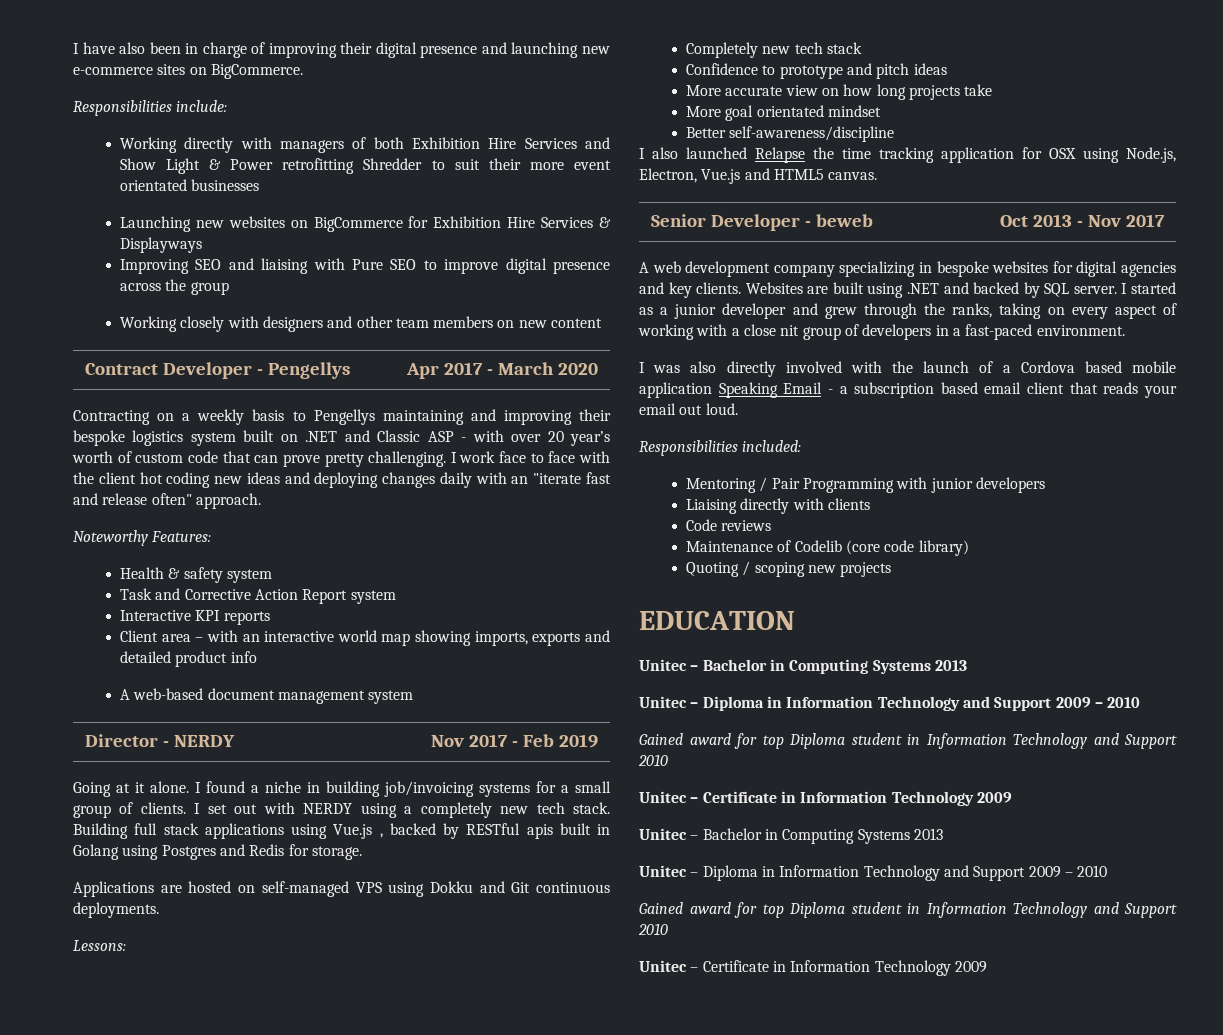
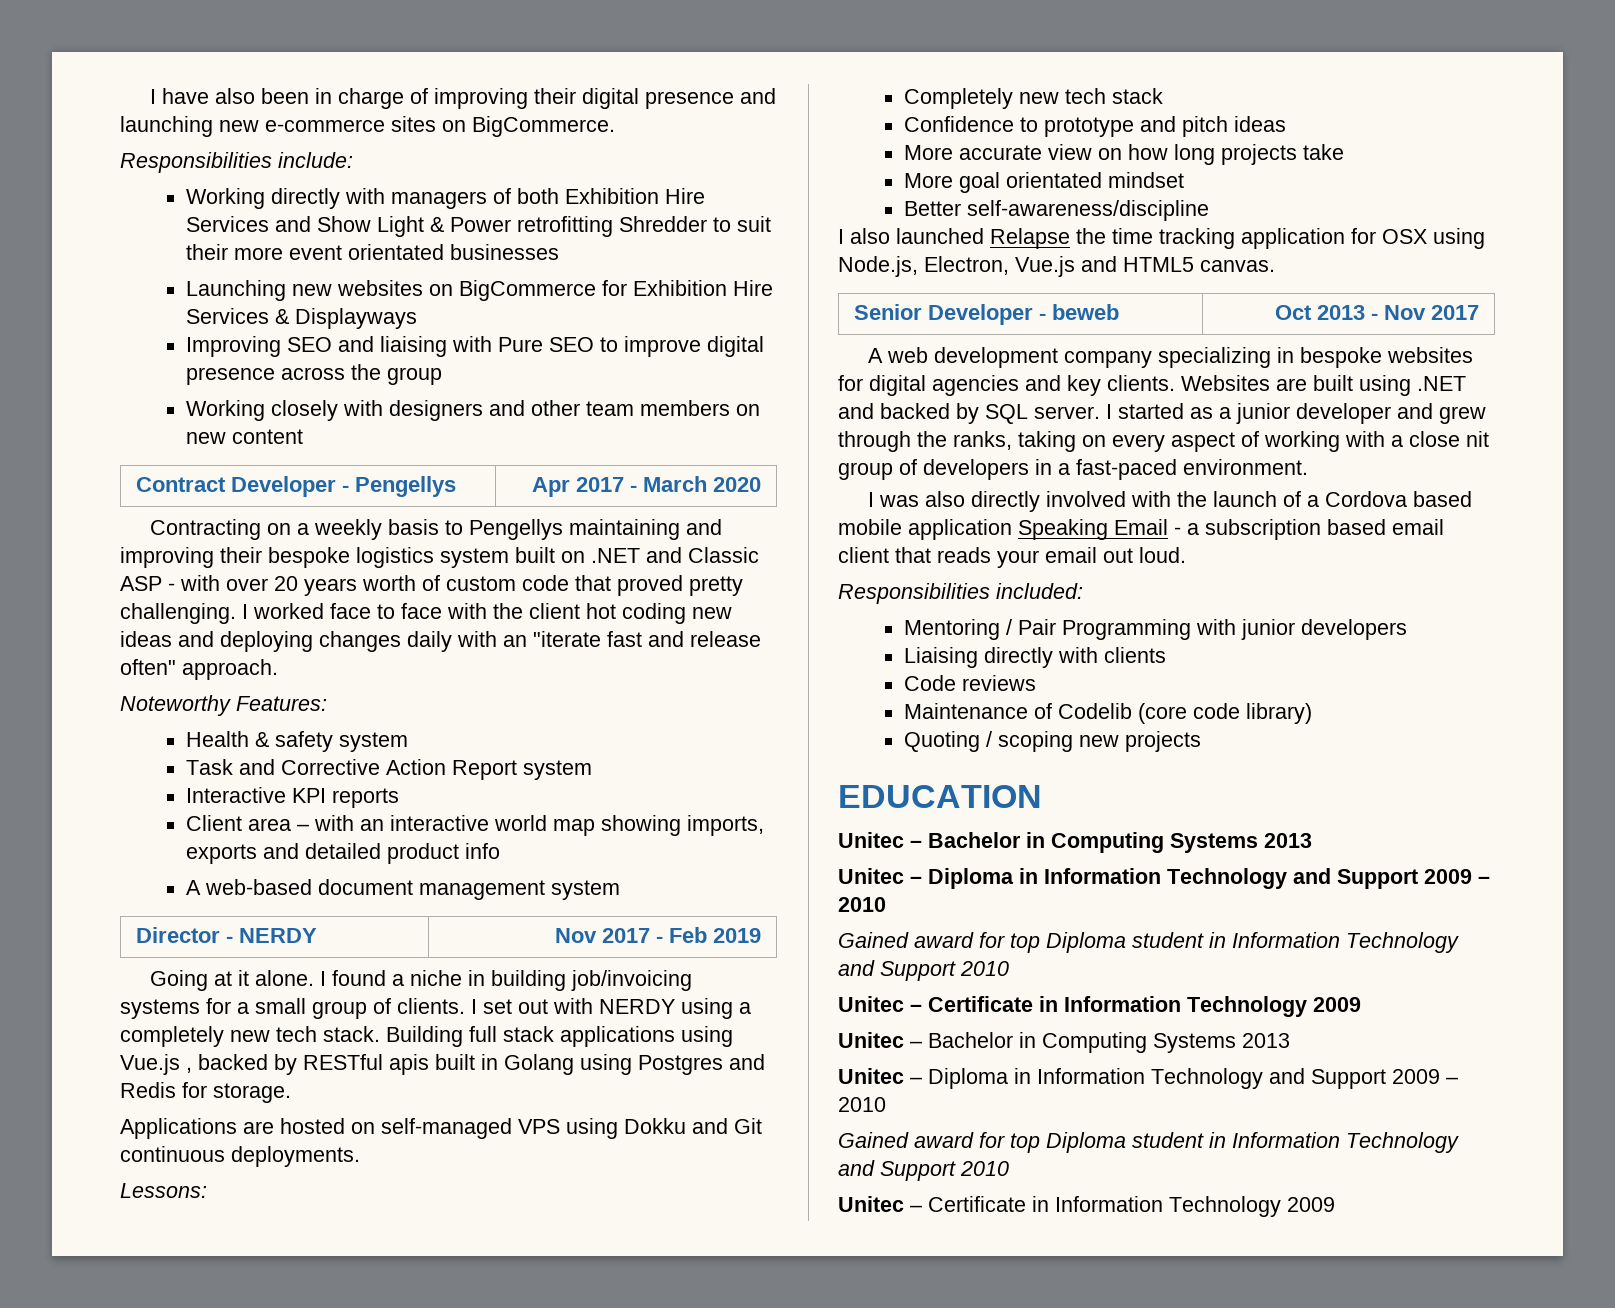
- Contracting on a weekly basis to Pengellys maintaining and improving their bespoke logistics system built on .NET and Classic ASP - with over 20 year’s worth of custom code that can prove pretty challenging.
+ Contracting on a weekly basis to Pengellys maintaining and improving their bespoke logistics system built on .NET and Classic ASP - with over 20 years worth of custom code that proved pretty challenging.
- I work face to face with the client hot coding new ideas and deploying changes daily with an "iterate fast and release often" approach.
+ I worked face to face with the client hot coding new ideas and deploying changes daily with an "iterate fast and release often" approach.

